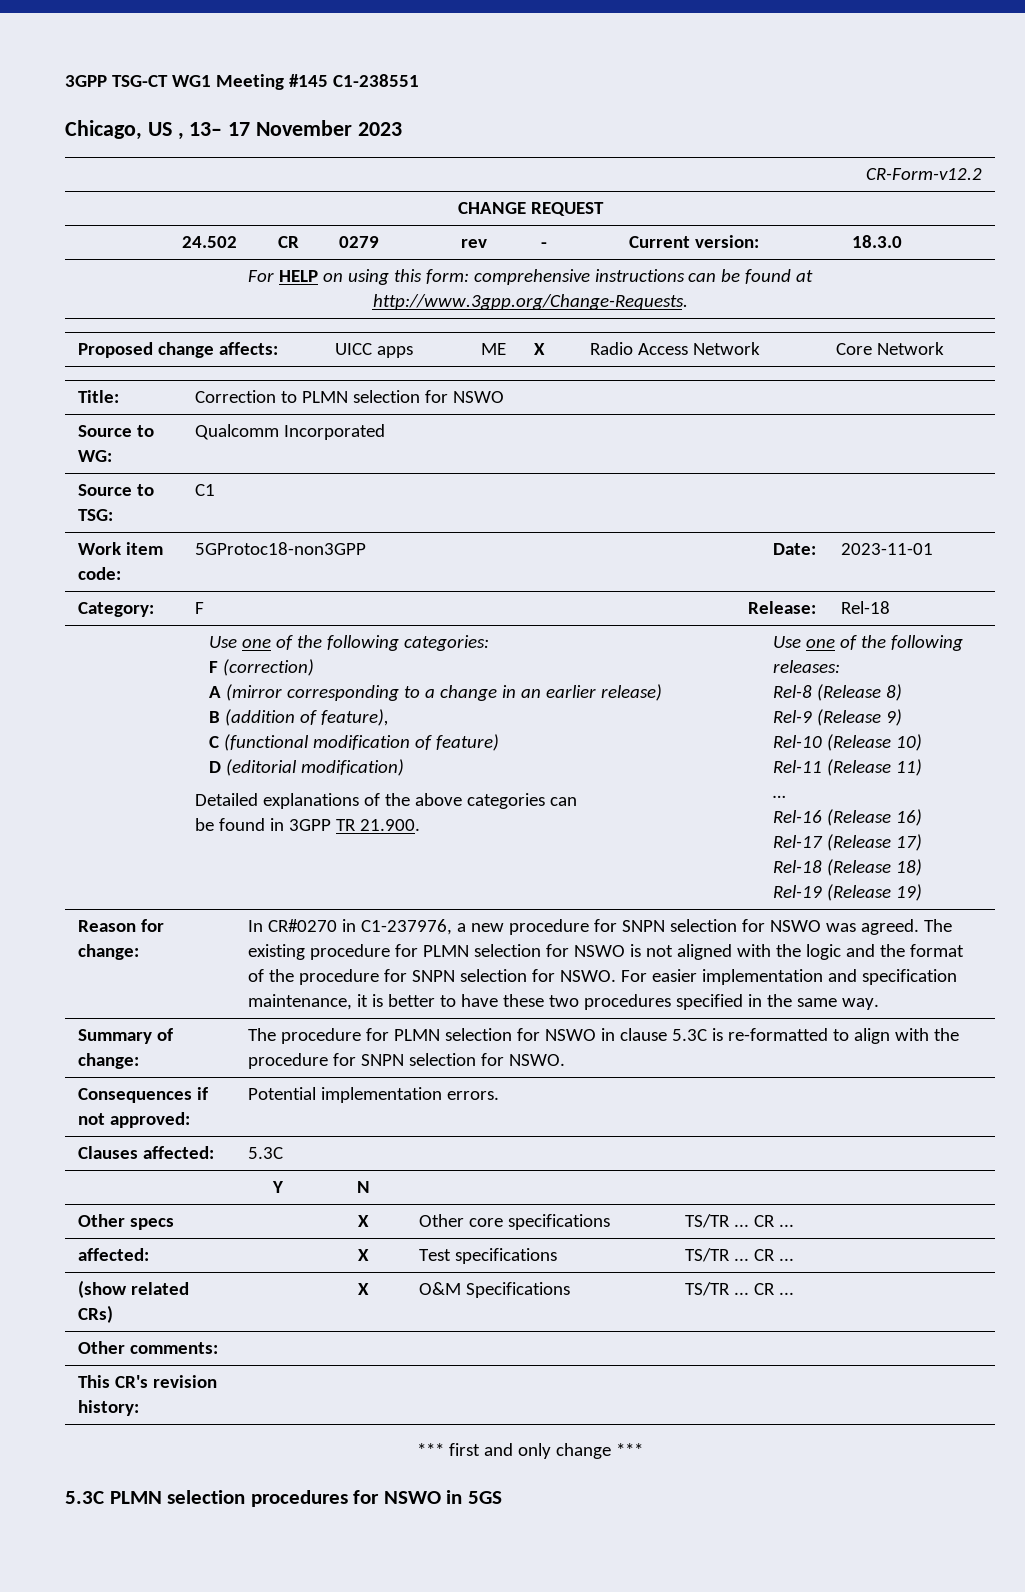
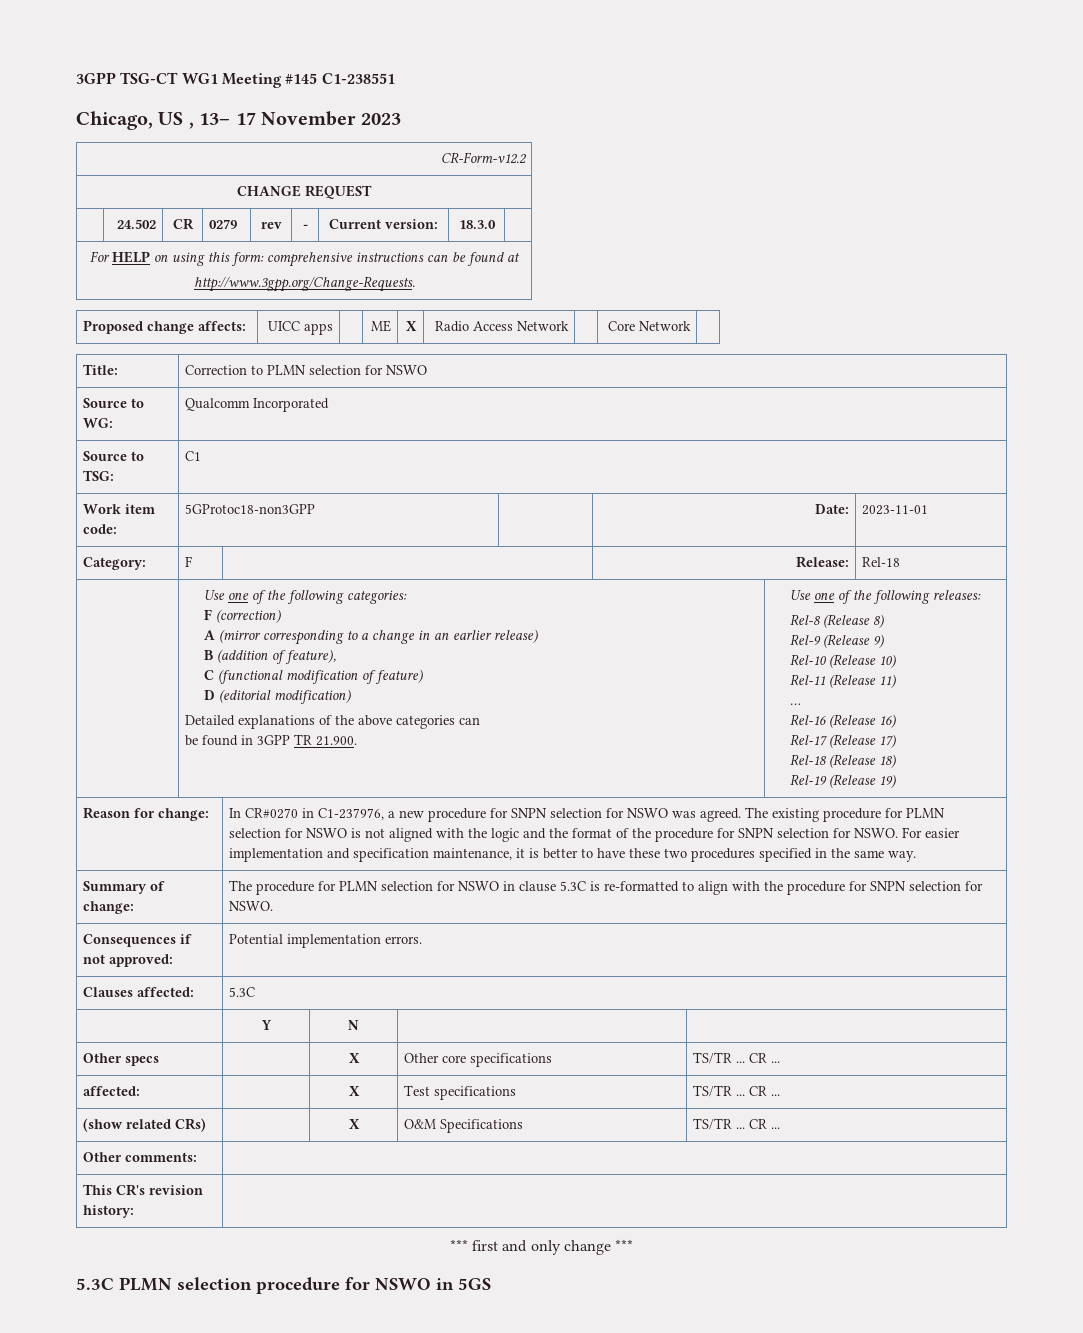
- 5.3C PLMN selection procedures for NSWO in 5GS
+ 5.3C PLMN selection procedure for NSWO in 5GS

